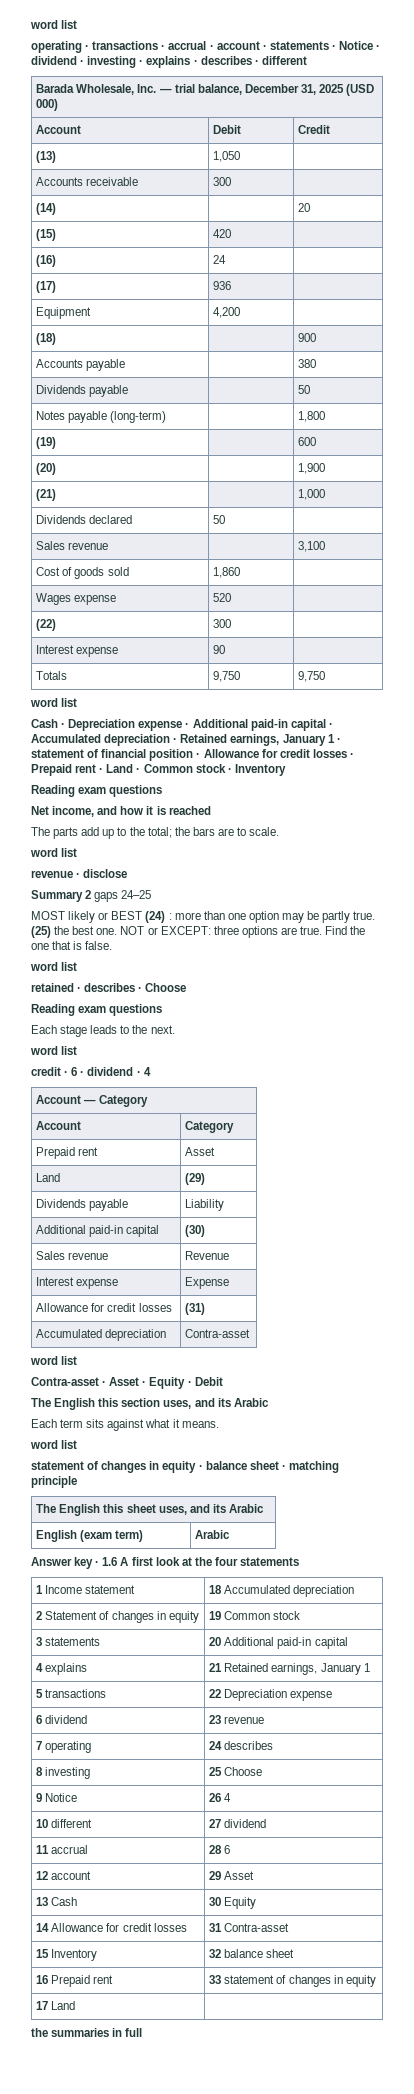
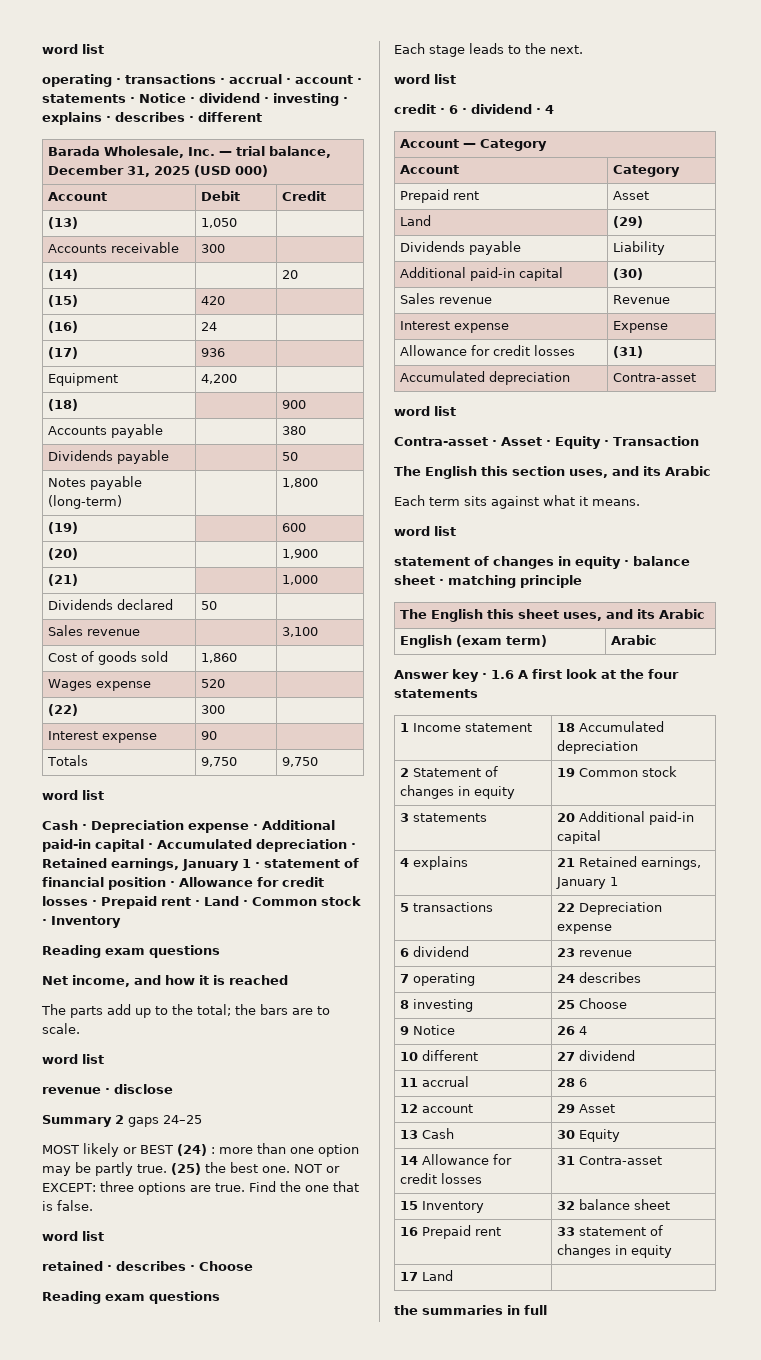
- Contra-asset · Asset · Equity · Debit
+ Contra-asset · Asset · Equity · Transaction

